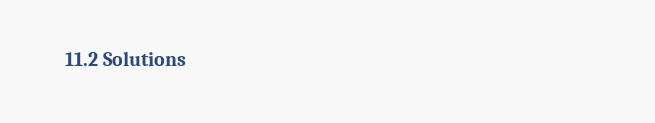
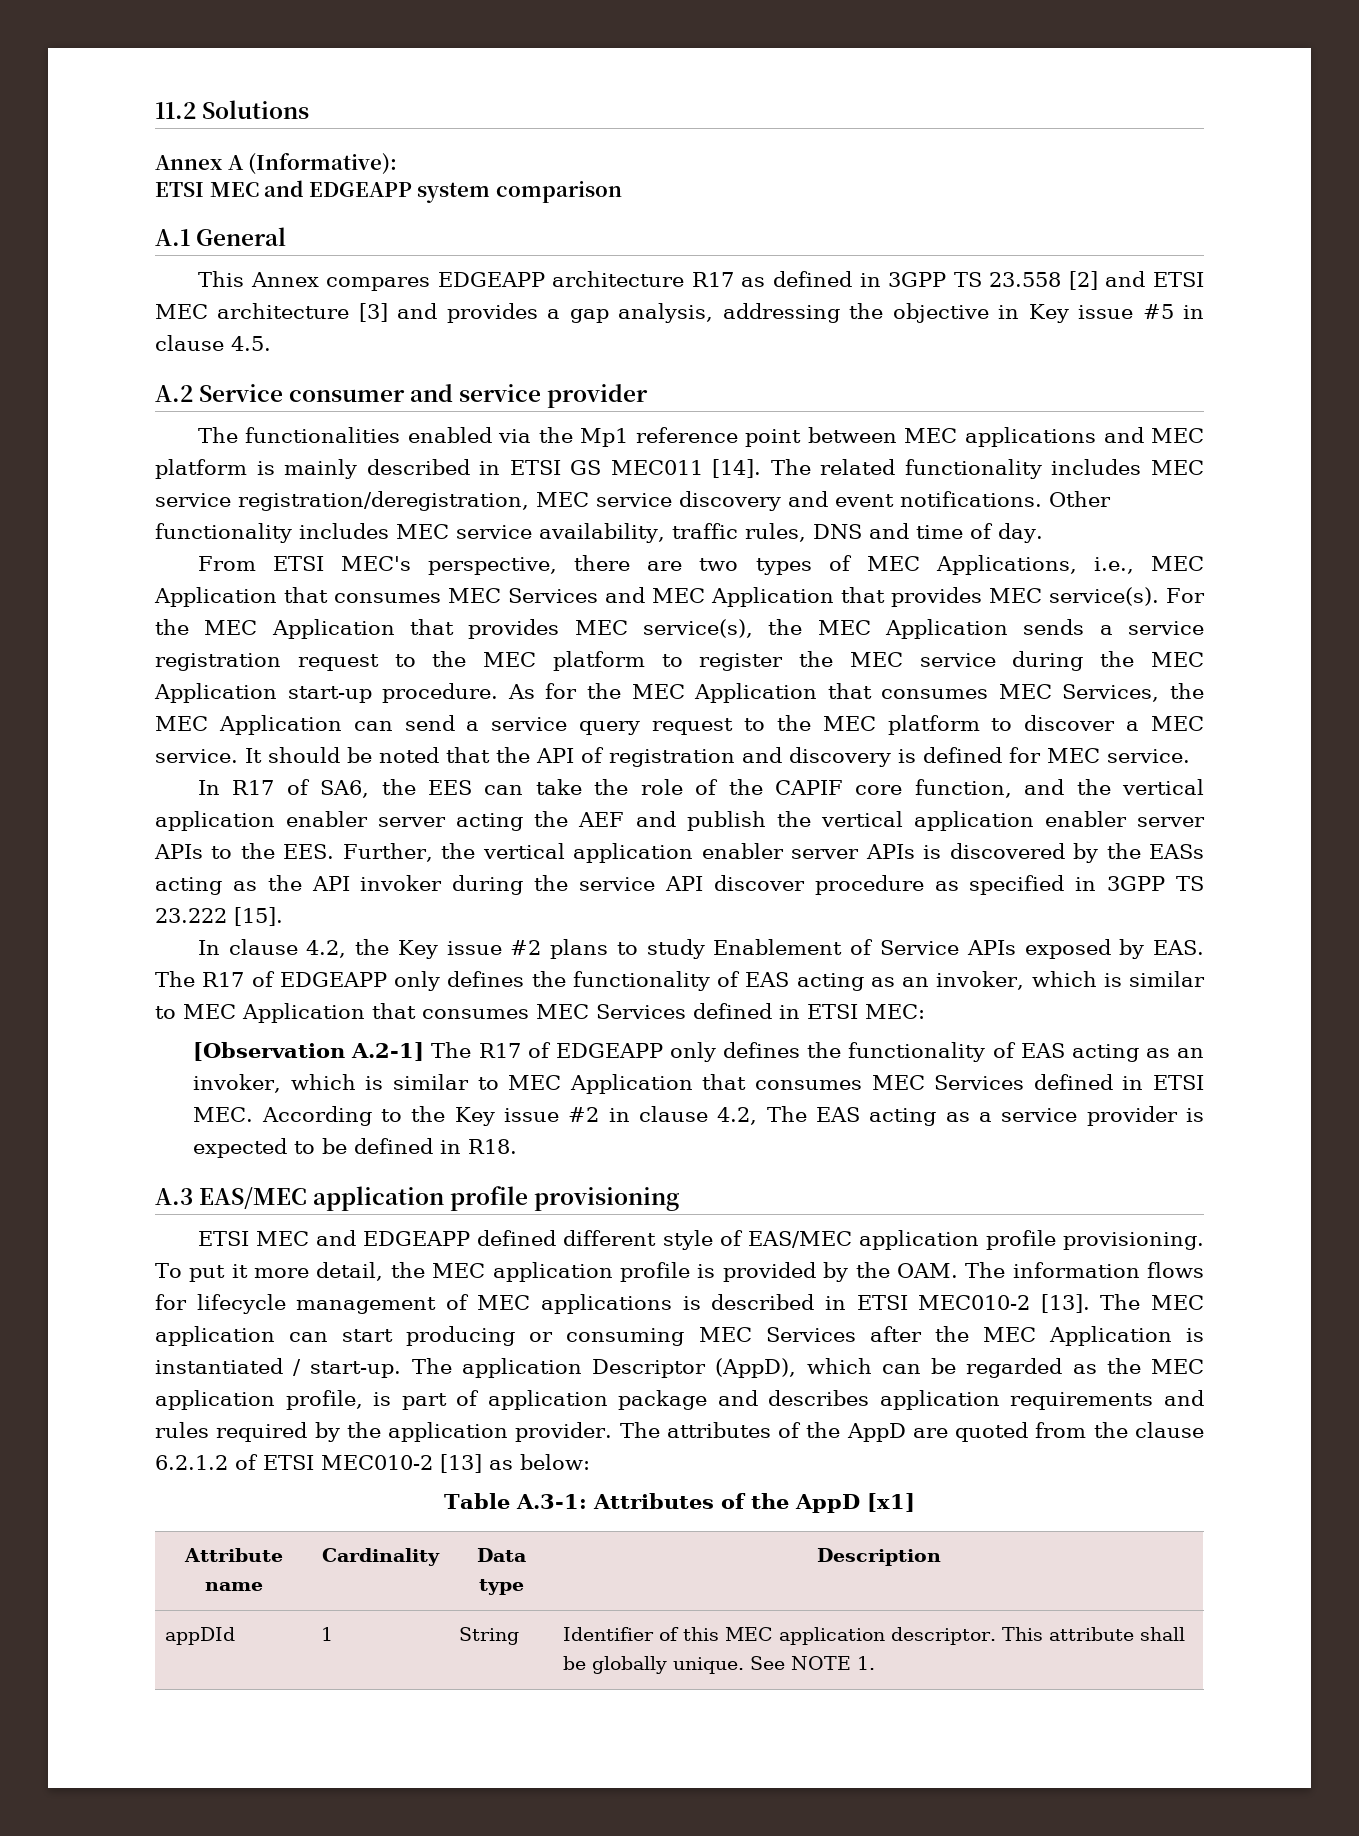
+ Annex A (Informative):
+ ETSI MEC and EDGEAPP system comparison
+ A.1 General
+ This Annex compares EDGEAPP architecture R17 as defined in 3GPP TS 23.558 [2] and ETSI MEC architecture [3] and provides a gap analysis, addressing the objective in Key issue #5 in clause 4.5.
+ A.2 Service consumer and service provider
+ The functionalities enabled via the Mp1 reference point between MEC applications and MEC platform is mainly described in ETSI GS MEC011 [14]. The related functionality includes MEC service registration/deregistration, MEC service discovery and event notifications. Other functionality includes MEC service availability, traffic rules, DNS and time of day.
+ From ETSI MEC's perspective, there are two types of MEC Applications, i.e., MEC Application that consumes MEC Services and MEC Application that provides MEC service(s). For the MEC Application that provides MEC service(s), the MEC Application sends a service registration request to the MEC platform to register the MEC service during the MEC Application start-up procedure. As for the MEC Application that consumes MEC Services, the MEC Application can send a service query request to the MEC platform to discover a MEC service. It should be noted that the API of registration and discovery is defined for MEC service.
+ In R17 of SA6, the EES can take the role of the CAPIF core function, and the vertical application enabler server acting the AEF and publish the vertical application enabler server APIs to the EES. Further, the vertical application enabler server APIs is discovered by the EASs acting as the API invoker during the service API discover procedure as specified in 3GPP TS 23.222 [15].
+ In clause 4.2, the Key issue #2 plans to study Enablement of Service APIs exposed by EAS. The R17 of EDGEAPP only defines the functionality of EAS acting as an invoker, which is similar to MEC Application that consumes MEC Services defined in ETSI MEC:
+ [Observation A.2-1] The R17 of EDGEAPP only defines the functionality of EAS acting as an invoker, which is similar to MEC Application that consumes MEC Services defined in ETSI MEC. According to the Key issue #2 in clause 4.2, The EAS acting as a service provider is expected to be defined in R18.
+ A.3 EAS/MEC application profile provisioning
+ ETSI MEC and EDGEAPP defined different style of EAS/MEC application profile provisioning. To put it more detail, the MEC application profile is provided by the OAM. The information flows for lifecycle management of MEC applications is described in ETSI MEC010-2 [13]. The MEC application can start producing or consuming MEC Services after the MEC Application is instantiated / start-up. The application Descriptor (AppD), which can be regarded as the MEC application profile, is part of application package and describes application requirements and rules required by the application provider. The attributes of the AppD are quoted from the clause 6.2.1.2 of ETSI MEC010-2 [13] as below:
+ Table A.3-1: Attributes of the AppD [x1]
+ Attribute name | Cardinality | Data type | Description
+ appDId | 1 | String | Identifier of this MEC application descriptor. This attribute shall be globally unique. See NOTE 1.

